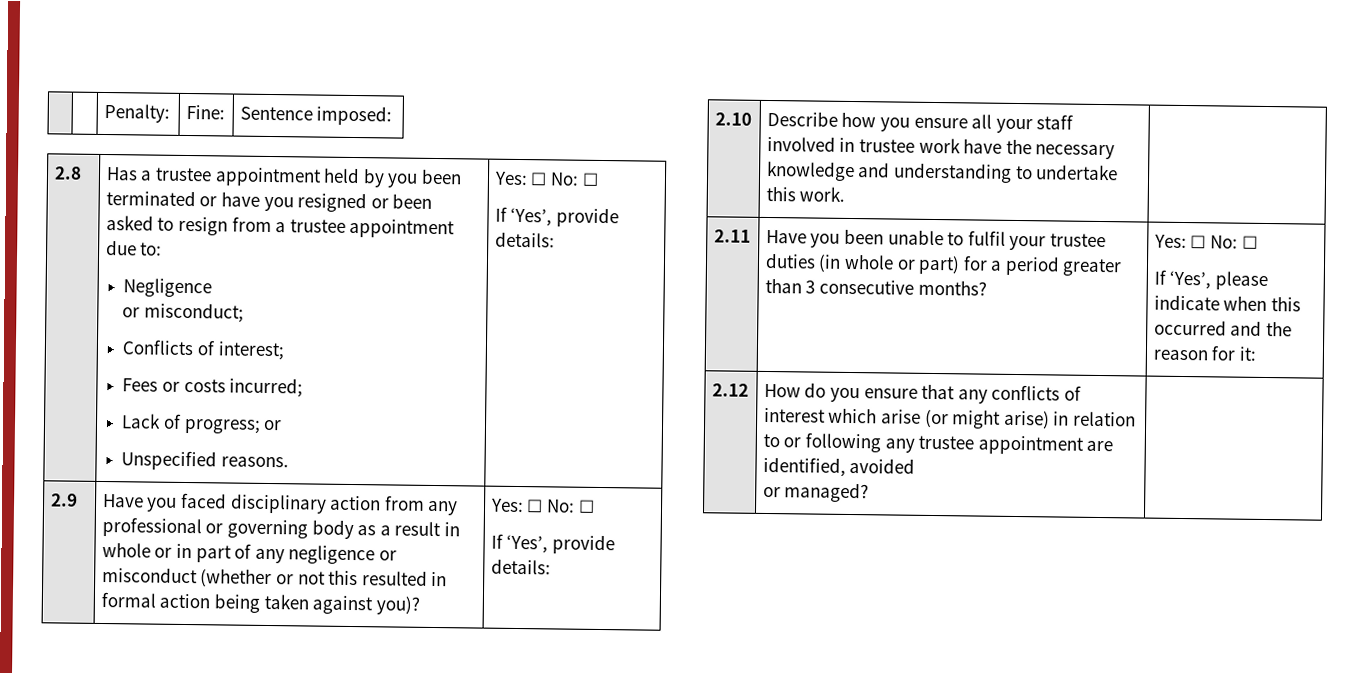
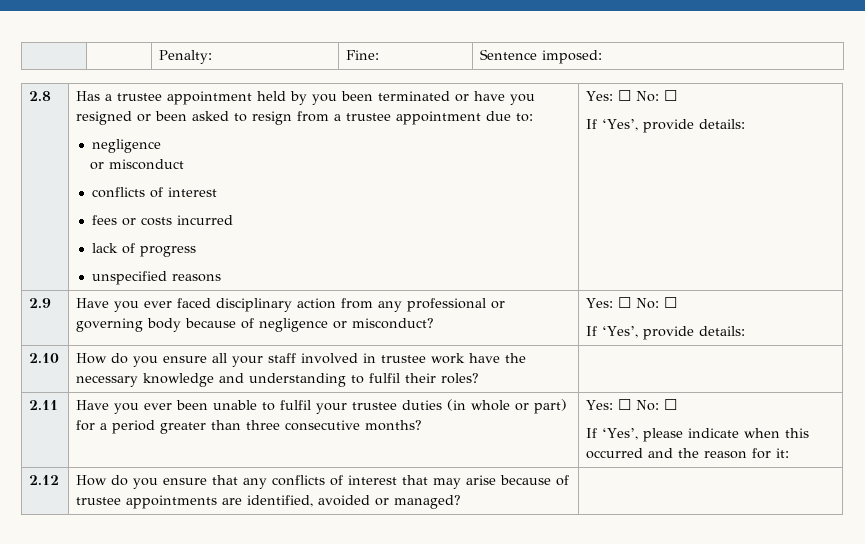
  Has a trustee appointment held by you been terminated or have you resigned or been asked to resign from a trustee appointment due to:
- Negligence
- or misconduct;
- Conflicts of interest;
- Fees or costs incurred;
- Lack of progress; or
- Unspecified reasons.
+ negligence
+ or misconduct
+ conflicts of interest
+ fees or costs incurred
+ lack of progress
+ unspecified reasons
- Have you faced disciplinary action from any professional or governing body as a result in whole or in part of any negligence or misconduct (whether or not this resulted in formal action being taken against you)?
+ Have you ever faced disciplinary action from any professional or governing body because of negligence or misconduct?
- 2.10 | Describe how you ensure all your staff involved in trustee work have the necessary knowledge and understanding to undertake this work. |
+ 2.10 | How do you ensure all your staff involved in trustee work have the necessary knowledge and understanding to fulfil their roles? |
- 2.11 | Have you been unable to fulfil your trustee duties (in whole or part) for a period greater than 3 consecutive months? | Yes: ☐ No: ☐
+ 2.11 | Have you ever been unable to fulfil your trustee duties (in whole or part) for a period greater than three consecutive months? | Yes: ☐ No: ☐
- 2.12 | How do you ensure that any conflicts of interest which arise (or might arise) in relation to or following any trustee appointment are identified, avoided
- or managed? |
+ 2.12 | How do you ensure that any conflicts of interest that may arise because of trustee appointments are identified, avoided or managed? |

